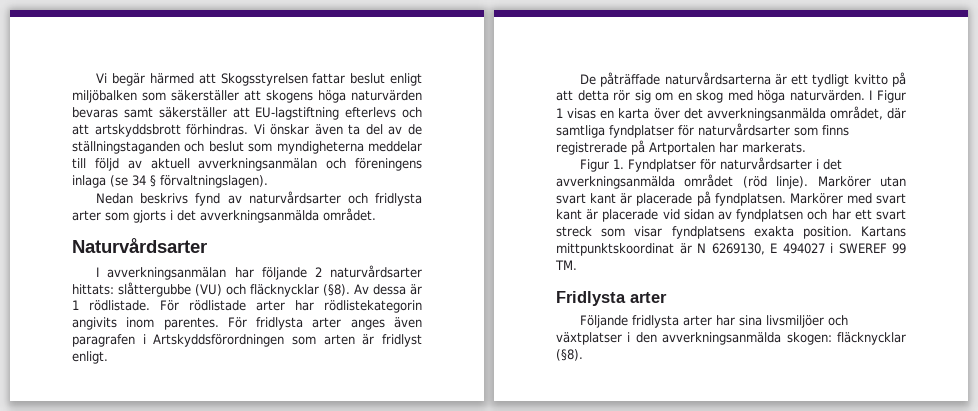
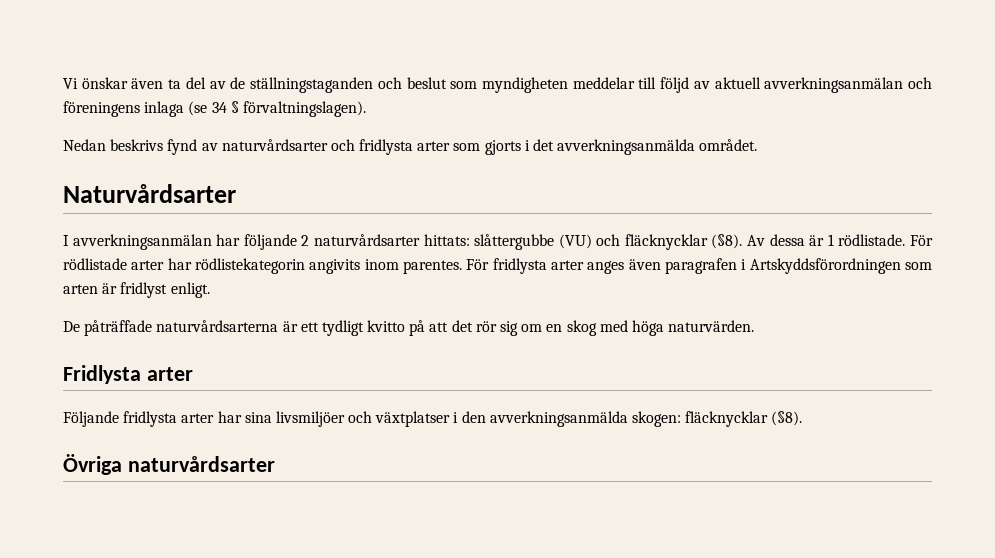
- Vi begär härmed att Skogsstyrelsen fattar beslut enligt miljöbalken som säkerställer att skogens höga naturvärden bevaras samt säkerställer att EU-lagstiftning efterlevs och att artskyddsbrott förhindras. Vi önskar även ta del av de ställningstaganden och beslut som myndigheterna meddelar till följd av aktuell avverkningsanmälan och föreningens inlaga (se 34 § förvaltningslagen).
+ Vi önskar även ta del av de ställningstaganden och beslut som myndigheten meddelar till följd av aktuell avverkningsanmälan och föreningens inlaga (se 34 § förvaltningslagen).
- De påträffade naturvårdsarterna är ett tydligt kvitto på att detta rör sig om en skog med höga naturvärden. I Figur 1 visas en karta över det avverkningsanmälda området, där samtliga fyndplatser för naturvårdsarter som finns registrerade på Artportalen har markerats.
- Figur 1. Fyndplatser för naturvårdsarter i det avverkningsanmälda området (röd linje). Markörer utan svart kant är placerade på fyndplatsen. Markörer med svart kant är placerade vid sidan av fyndplatsen och har ett svart streck som visar fyndplatsens exakta position. Kartans mittpunktskoordinat är N 6269130, E 494027 i SWEREF 99 TM.
+ De påträffade naturvårdsarterna är ett tydligt kvitto på att det rör sig om en skog med höga naturvärden.
+ Övriga naturvårdsarter

